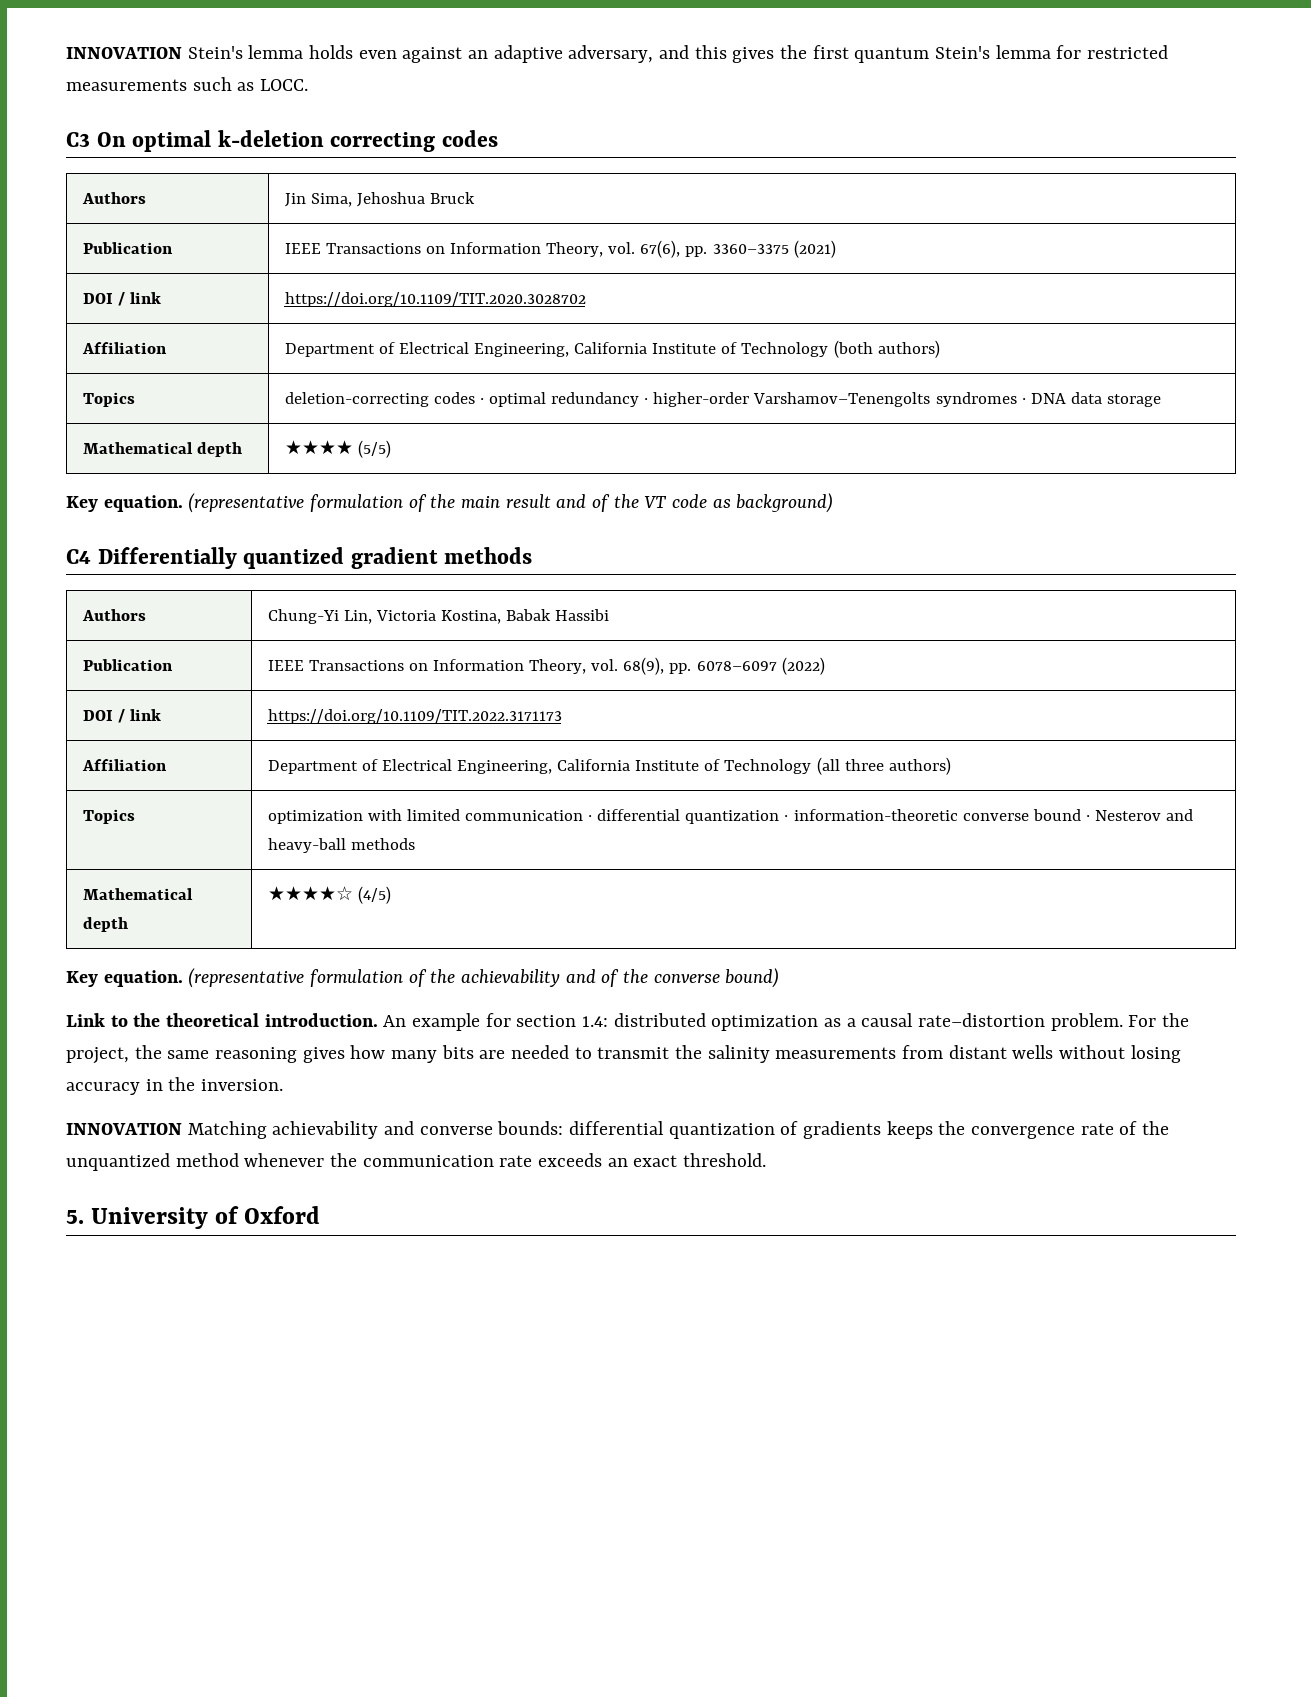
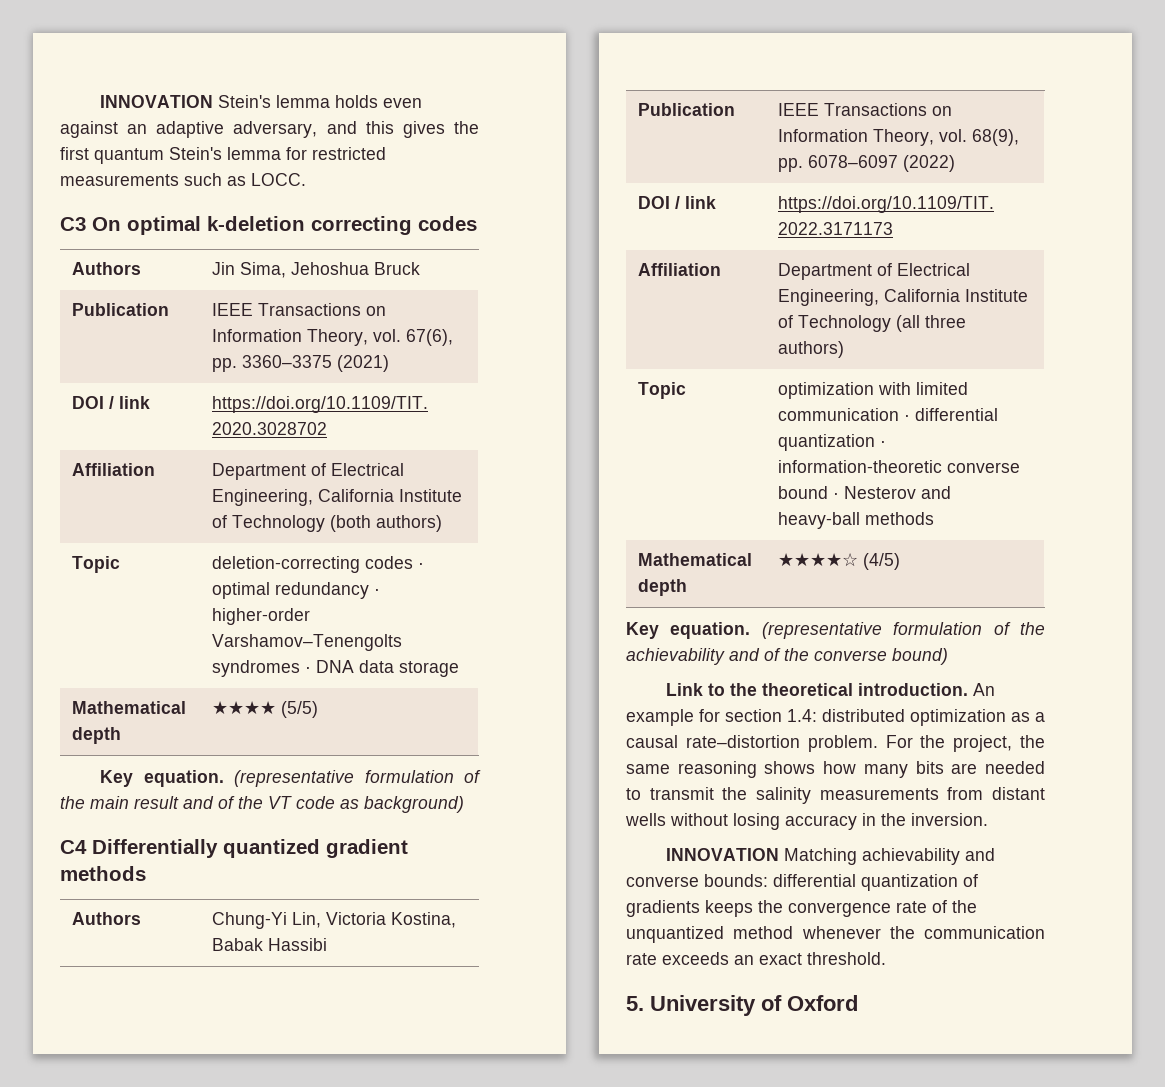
- Topics | deletion-correcting codes · optimal redundancy · higher-order Varshamov–Tenengolts syndromes · DNA data storage
+ Topic | deletion-correcting codes · optimal redundancy · higher-order Varshamov–Tenengolts syndromes · DNA data storage
- Topics | optimization with limited communication · differential quantization · information-theoretic converse bound · Nesterov and heavy-ball methods
+ Topic | optimization with limited communication · differential quantization · information-theoretic converse bound · Nesterov and heavy-ball methods
- For the project, the same reasoning gives how many bits are needed to transmit the salinity measurements from distant wells without losing accuracy in the inversion.
+ For the project, the same reasoning shows how many bits are needed to transmit the salinity measurements from distant wells without losing accuracy in the inversion.

